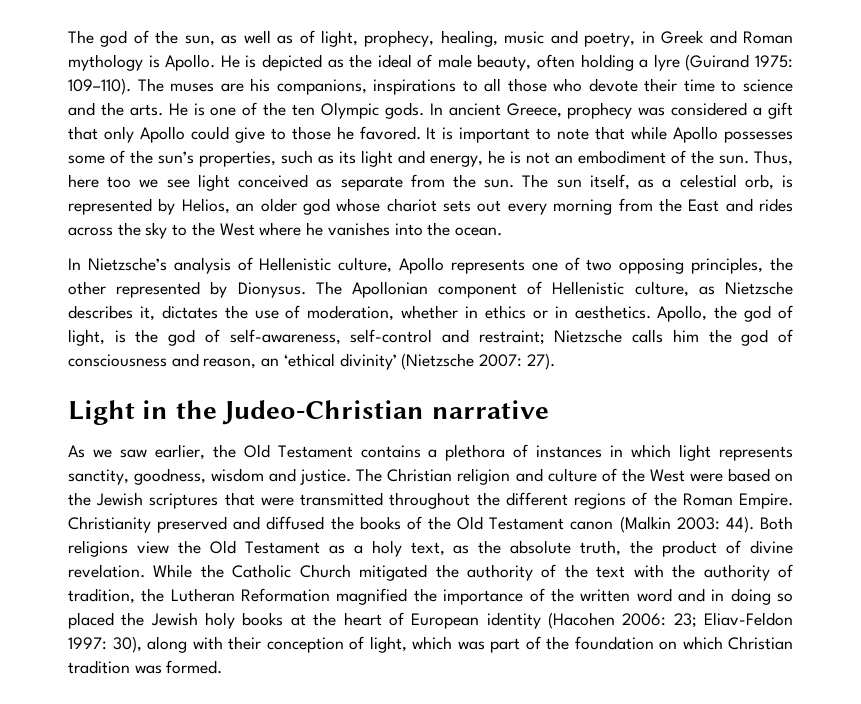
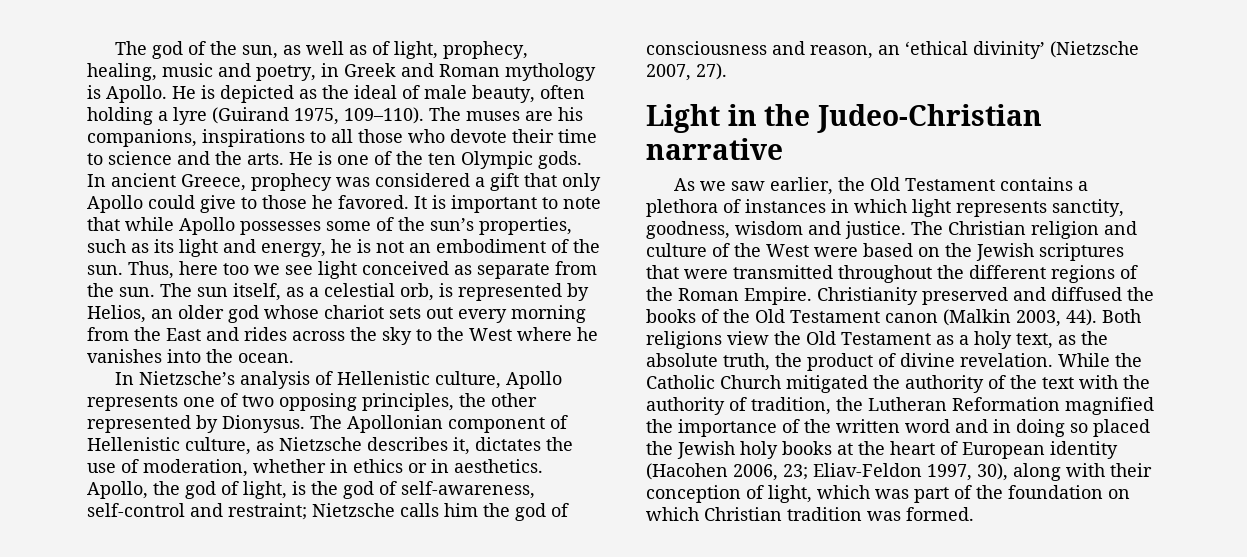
- He is depicted as the ideal of male beauty, often holding a lyre (Guirand 1975: 109–110).
+ He is depicted as the ideal of male beauty, often holding a lyre (Guirand 1975, 109–110).
- Apollo, the god of light, is the god of self-awareness, self-control and restraint; Nietzsche calls him the god of consciousness and reason, an ‘ethical divinity’ (Nietzsche 2007: 27).
+ Apollo, the god of light, is the god of self-awareness, self-control and restraint; Nietzsche calls him the god of consciousness and reason, an ‘ethical divinity’ (Nietzsche 2007, 27).
- Christianity preserved and diffused the books of the Old Testament canon (Malkin 2003: 44).
+ Christianity preserved and diffused the books of the Old Testament canon (Malkin 2003, 44).
- While the Catholic Church mitigated the authority of the text with the authority of tradition, the Lutheran Reformation magnified the importance of the written word and in doing so placed the Jewish holy books at the heart of European identity (Hacohen 2006: 23;
+ While the Catholic Church mitigated the authority of the text with the authority of tradition, the Lutheran Reformation magnified the importance of the written word and in doing so placed the Jewish holy books at the heart of European identity (Hacohen 2006, 23;
- Eliav-Feldon 1997: 30), along with their conception of light, which was part of the foundation on which Christian tradition was formed.
+ Eliav-Feldon 1997, 30), along with their conception of light, which was part of the foundation on which Christian tradition was formed.

